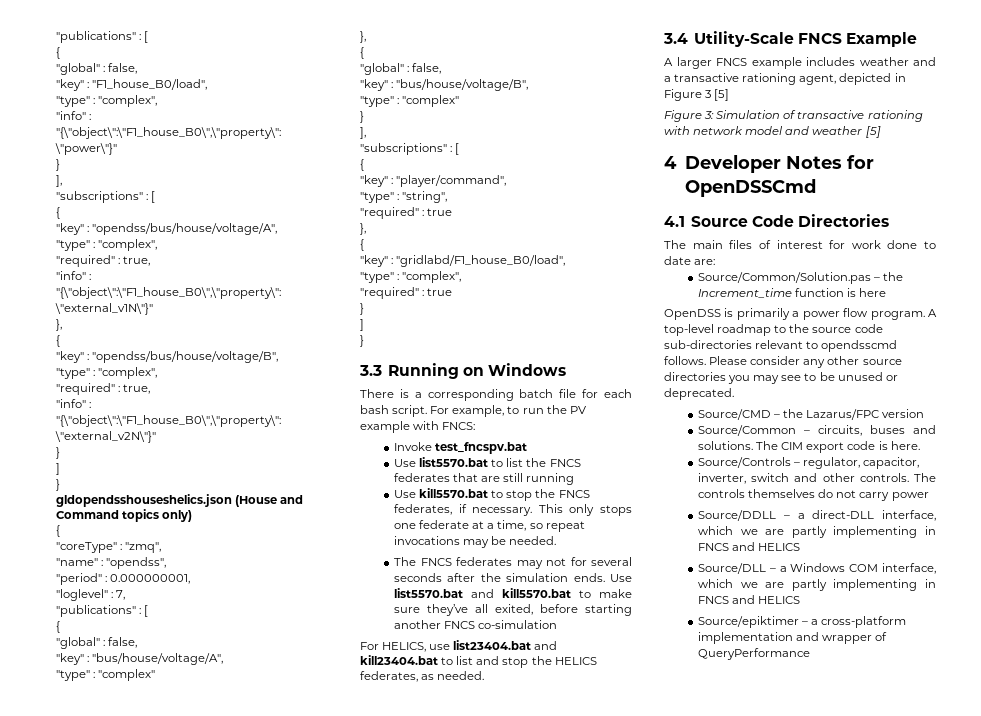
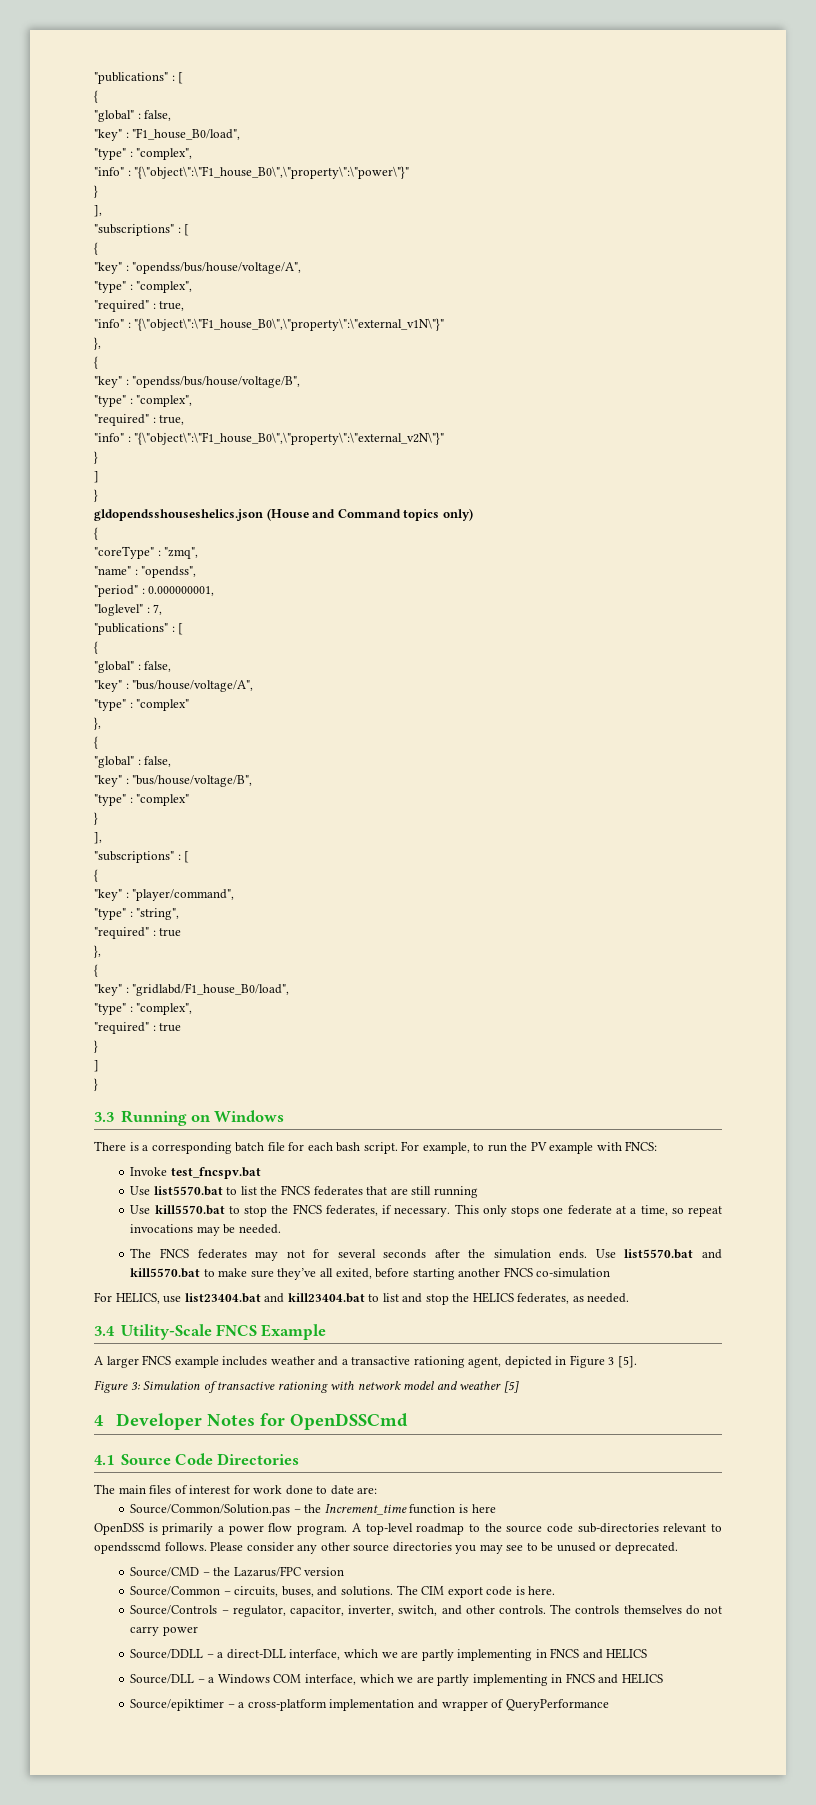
- A larger FNCS example includes weather and a transactive rationing agent, depicted in Figure 3 [5]
+ A larger FNCS example includes weather and a transactive rationing agent, depicted in Figure 3 [5].
- Source/Common – circuits, buses and solutions.
+ Source/Common – circuits, buses, and solutions.
- Source/Controls – regulator, capacitor, inverter, switch and other controls.
+ Source/Controls – regulator, capacitor, inverter, switch, and other controls.

